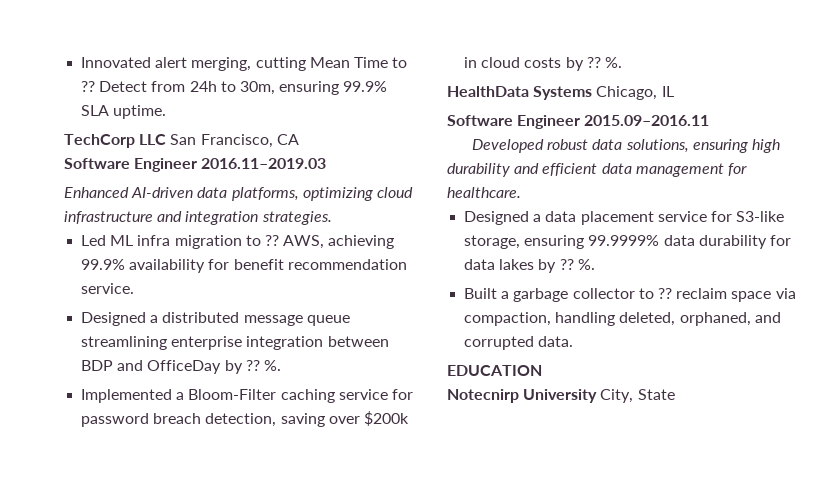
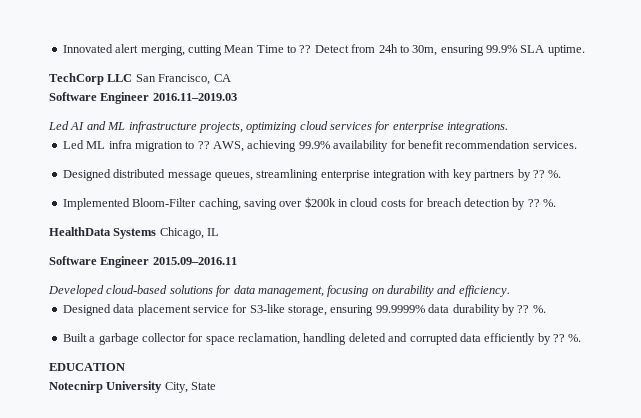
- Enhanced AI-driven data platforms, optimizing cloud infrastructure and integration strategies.
+ Led AI and ML infrastructure projects, optimizing cloud services for enterprise integrations.
- AWS, achieving 99.9% availability for benefit recommendation service.
- Designed a distributed message queue streamlining enterprise integration between BDP and OfficeDay by ??
+ AWS, achieving 99.9% availability for benefit recommendation services.
+ Designed distributed message queues, streamlining enterprise integration with key partners by ??
- Implemented a Bloom-Filter caching service for password breach detection, saving over $200k in cloud costs by ??
+ Implemented Bloom-Filter caching, saving over $200k in cloud costs for breach detection by ??
- Developed robust data solutions, ensuring high durability and efficient data management for healthcare.
- Designed a data placement service for S3-like storage, ensuring 99.9999% data durability for data lakes by ??
+ Developed cloud-based solutions for data management, focusing on durability and efficiency.
+ Designed data placement service for S3-like storage, ensuring 99.9999% data durability by ??
- Built a garbage collector to ?? reclaim space via compaction, handling deleted, orphaned, and corrupted data.
+ Built a garbage collector for space reclamation, handling deleted and corrupted data efficiently by ?? %.

